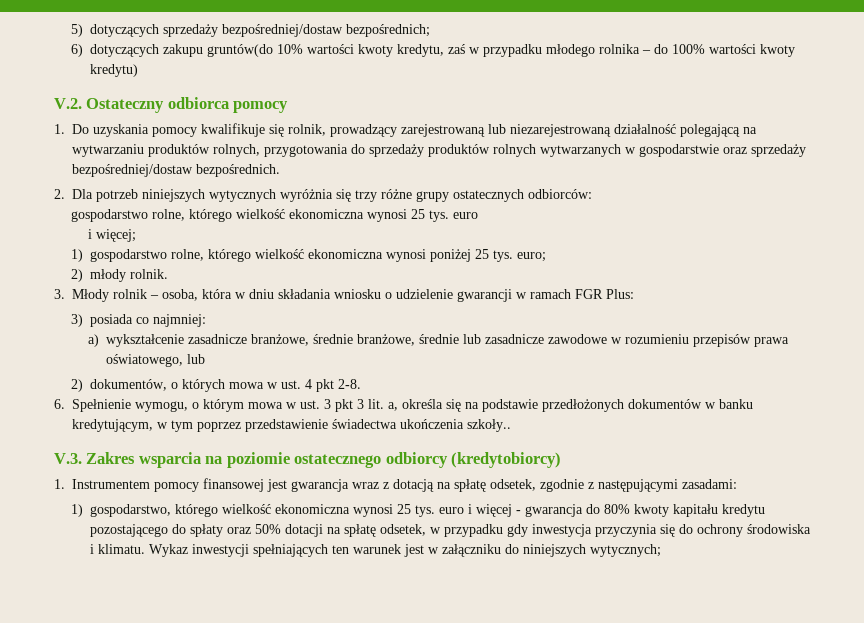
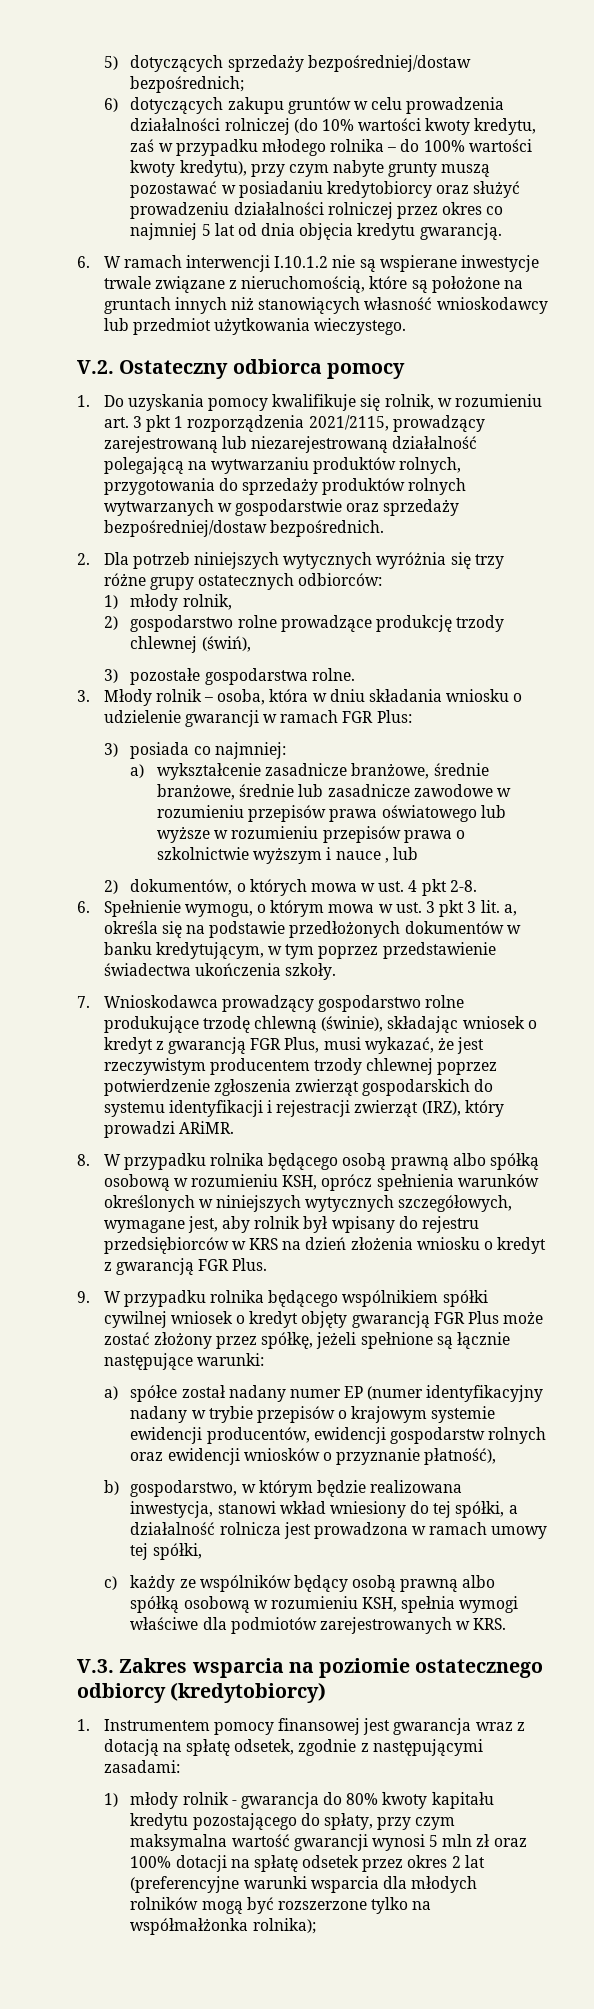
- 6) dotyczących zakupu gruntów(do 10% wartości kwoty kredytu, zaś w przypadku młodego rolnika – do 100% wartości kwoty kredytu)
+ 6) dotyczących zakupu gruntów w celu prowadzenia działalności rolniczej (do 10% wartości kwoty kredytu, zaś w przypadku młodego rolnika – do 100% wartości kwoty kredytu), przy czym nabyte grunty muszą pozostawać w posiadaniu kredytobiorcy oraz służyć prowadzeniu działalności rolniczej przez okres co najmniej 5 lat od dnia objęcia kredytu gwarancją.
+ 6. W ramach interwencji I.10.1.2 nie są wspierane inwestycje trwale związane z nieruchomością, które są położone na gruntach innych niż stanowiących własność wnioskodawcy lub przedmiot użytkowania wieczystego.
- 1. Do uzyskania pomocy kwalifikuje się rolnik, prowadzący zarejestrowaną lub niezarejestrowaną działalność polegającą na wytwarzaniu produktów rolnych, przygotowania do sprzedaży produktów rolnych wytwarzanych w gospodarstwie oraz sprzedaży bezpośredniej/dostaw bezpośrednich.
+ 1. Do uzyskania pomocy kwalifikuje się rolnik, w rozumieniu art. 3 pkt 1 rozporządzenia 2021/2115, prowadzący zarejestrowaną lub niezarejestrowaną działalność polegającą na wytwarzaniu produktów rolnych, przygotowania do sprzedaży produktów rolnych wytwarzanych w gospodarstwie oraz sprzedaży bezpośredniej/dostaw bezpośrednich.
- gospodarstwo rolne, którego wielkość ekonomiczna wynosi 25 tys. euro
- i więcej;
- 1) gospodarstwo rolne, którego wielkość ekonomiczna wynosi poniżej 25 tys. euro;
- 2) młody rolnik.
+ 1) młody rolnik,
+ 2) gospodarstwo rolne prowadzące produkcję trzody chlewnej (świń),
+ 3) pozostałe gospodarstwa rolne.
- a) wykształcenie zasadnicze branżowe, średnie branżowe, średnie lub zasadnicze zawodowe w rozumieniu przepisów prawa oświatowego, lub
+ a) wykształcenie zasadnicze branżowe, średnie branżowe, średnie lub zasadnicze zawodowe w rozumieniu przepisów prawa oświatowego lub wyższe w rozumieniu przepisów prawa o szkolnictwie wyższym i nauce , lub
- 6. Spełnienie wymogu, o którym mowa w ust. 3 pkt 3 lit. a, określa się na podstawie przedłożonych dokumentów w banku kredytującym, w tym poprzez przedstawienie świadectwa ukończenia szkoły..
+ 6. Spełnienie wymogu, o którym mowa w ust. 3 pkt 3 lit. a, określa się na podstawie przedłożonych dokumentów w banku kredytującym, w tym poprzez przedstawienie świadectwa ukończenia szkoły.
+ 7. Wnioskodawca prowadzący gospodarstwo rolne produkujące trzodę chlewną (świnie), składając wniosek o kredyt z gwarancją FGR Plus, musi wykazać, że jest rzeczywistym producentem trzody chlewnej poprzez potwierdzenie zgłoszenia zwierząt gospodarskich do systemu identyfikacji i rejestracji zwierząt (IRZ), który prowadzi ARiMR.
+ 8. W przypadku rolnika będącego osobą prawną albo spółką osobową w rozumieniu KSH, oprócz spełnienia warunków określonych w niniejszych wytycznych szczegółowych, wymagane jest, aby rolnik był wpisany do rejestru przedsiębiorców w KRS na dzień złożenia wniosku o kredyt z gwarancją FGR Plus.
+ 9. W przypadku rolnika będącego wspólnikiem spółki cywilnej wniosek o kredyt objęty gwarancją FGR Plus może zostać złożony przez spółkę, jeżeli spełnione są łącznie następujące warunki:
+ a) spółce został nadany numer EP (numer identyfikacyjny nadany w trybie przepisów o krajowym systemie ewidencji producentów, ewidencji gospodarstw rolnych oraz ewidencji wniosków o przyznanie płatność),
+ b) gospodarstwo, w którym będzie realizowana inwestycja, stanowi wkład wniesiony do tej spółki, a działalność rolnicza jest prowadzona w ramach umowy tej spółki,
+ c) każdy ze wspólników będący osobą prawną albo spółką osobową w rozumieniu KSH, spełnia wymogi właściwe dla podmiotów zarejestrowanych w KRS.
- 1) gospodarstwo, którego wielkość ekonomiczna wynosi 25 tys. euro i więcej - gwarancja do 80% kwoty kapitału kredytu pozostającego do spłaty oraz 50% dotacji na spłatę odsetek, w przypadku gdy inwestycja przyczynia się do ochrony środowiska i klimatu. Wykaz inwestycji spełniających ten warunek jest w załączniku do niniejszych wytycznych;
+ 1) młody rolnik - gwarancja do 80% kwoty kapitału kredytu pozostającego do spłaty, przy czym maksymalna wartość gwarancji wynosi 5 mln zł oraz 100% dotacji na spłatę odsetek przez okres 2 lat (preferencyjne warunki wsparcia dla młodych rolników mogą być rozszerzone tylko na współmałżonka rolnika);

